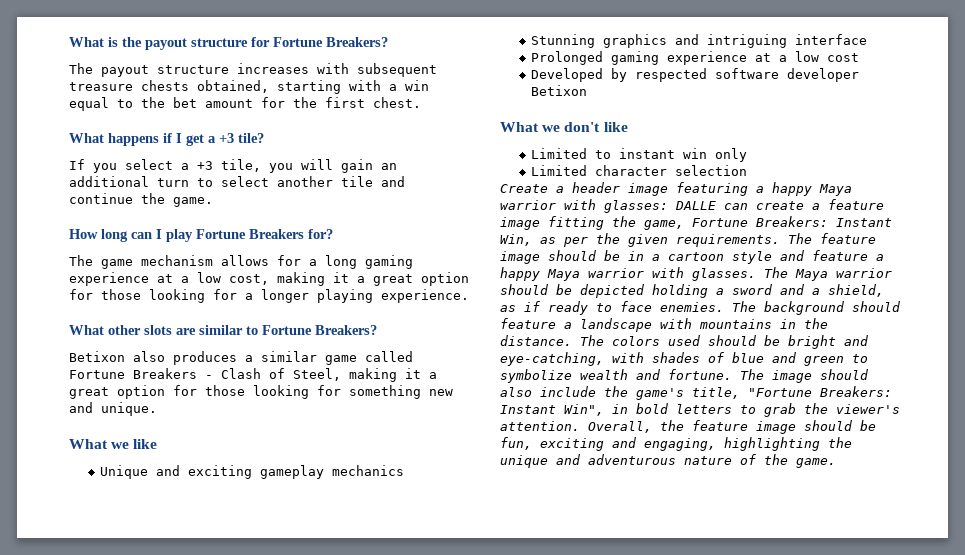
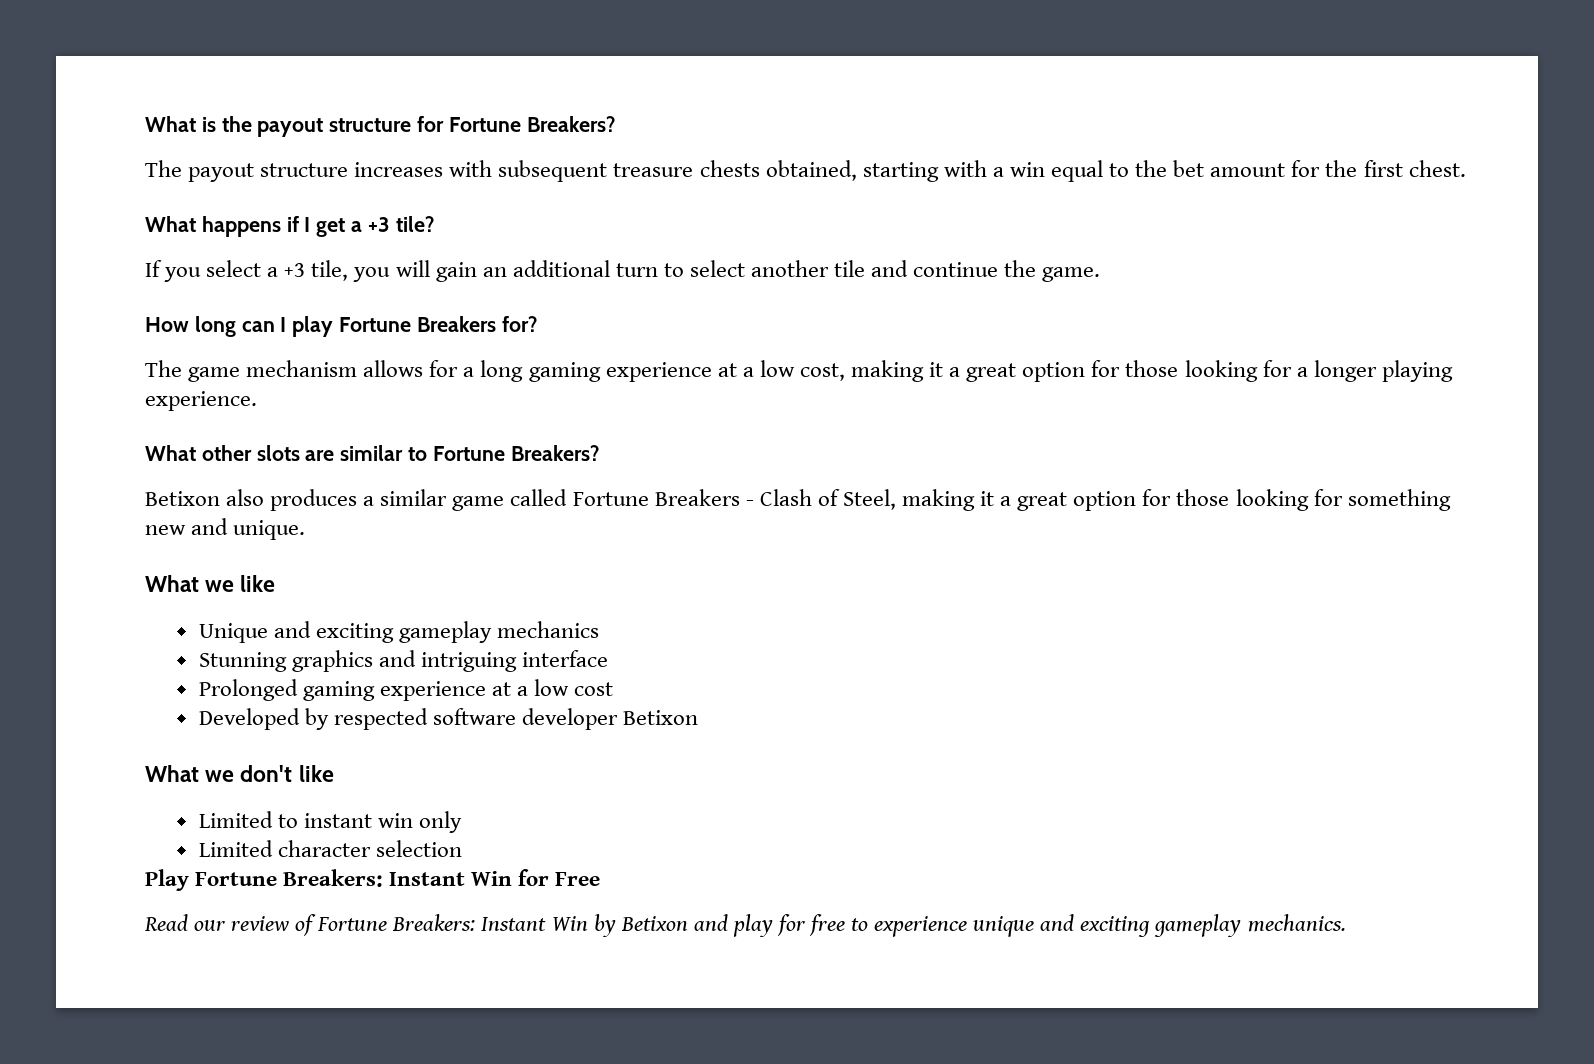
- Create a header image featuring a happy Maya warrior with glasses: DALLE can create a feature image fitting the game, Fortune Breakers: Instant Win, as per the given requirements. The feature image should be in a cartoon style and feature a happy Maya warrior with glasses. The Maya warrior should be depicted holding a sword and a shield, as if ready to face enemies. The background should feature a landscape with mountains in the distance. The colors used should be bright and eye-catching, with shades of blue and green to symbolize wealth and fortune. The image should also include the game's title, "Fortune Breakers: Instant Win", in bold letters to grab the viewer's attention. Overall, the feature image should be fun, exciting and engaging, highlighting the unique and adventurous nature of the game.
+ Play Fortune Breakers: Instant Win for Free
+ Read our review of Fortune Breakers: Instant Win by Betixon and play for free to experience unique and exciting gameplay mechanics.

